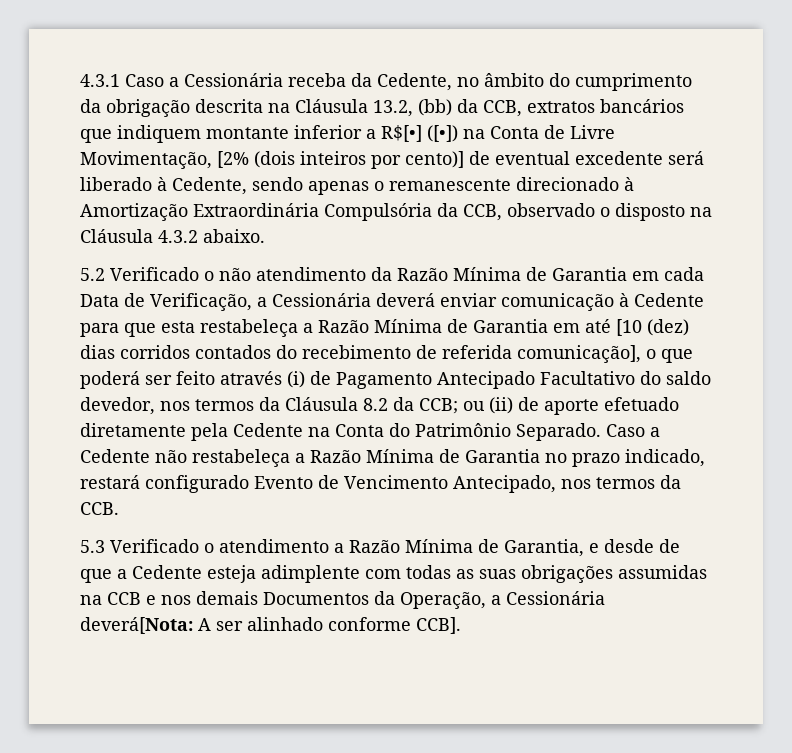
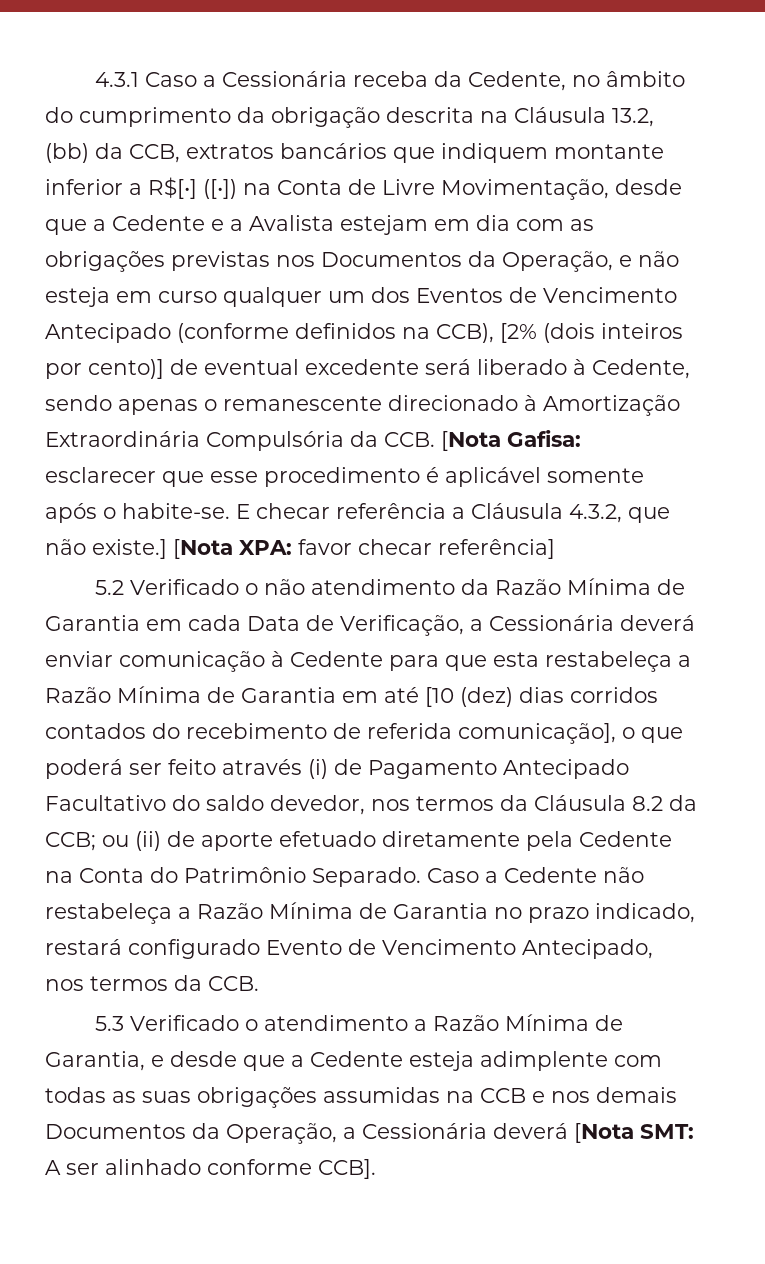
- 4.3.1 Caso a Cessionária receba da Cedente, no âmbito do cumprimento da obrigação descrita na Cláusula 13.2, (bb) da CCB, extratos bancários que indiquem montante inferior a R$[•] ([•]) na Conta de Livre Movimentação, [2% (dois inteiros por cento)] de eventual excedente será liberado à Cedente, sendo apenas o remanescente direcionado à Amortização Extraordinária Compulsória da CCB, observado o disposto na Cláusula 4.3.2 abaixo.
+ 4.3.1 Caso a Cessionária receba da Cedente, no âmbito do cumprimento da obrigação descrita na Cláusula 13.2, (bb) da CCB, extratos bancários que indiquem montante inferior a R$[•] ([•]) na Conta de Livre Movimentação, desde que a Cedente e a Avalista estejam em dia com as obrigações previstas nos Documentos da Operação, e não esteja em curso qualquer um dos Eventos de Vencimento Antecipado (conforme definidos na CCB), [2% (dois inteiros por cento)] de eventual excedente será liberado à Cedente, sendo apenas o remanescente direcionado à Amortização Extraordinária Compulsória da CCB. [Nota Gafisa: esclarecer que esse procedimento é aplicável somente após o habite-se. E checar referência a Cláusula 4.3.2, que não existe.] [Nota XPA: favor checar referência]
- 5.3 Verificado o atendimento a Razão Mínima de Garantia, e desde de que a Cedente esteja adimplente com todas as suas obrigações assumidas na CCB e nos demais Documentos da Operação, a Cessionária deverá[Nota: A ser alinhado conforme CCB].
+ 5.3 Verificado o atendimento a Razão Mínima de Garantia, e desde que a Cedente esteja adimplente com todas as suas obrigações assumidas na CCB e nos demais Documentos da Operação, a Cessionária deverá [Nota SMT: A ser alinhado conforme CCB].

